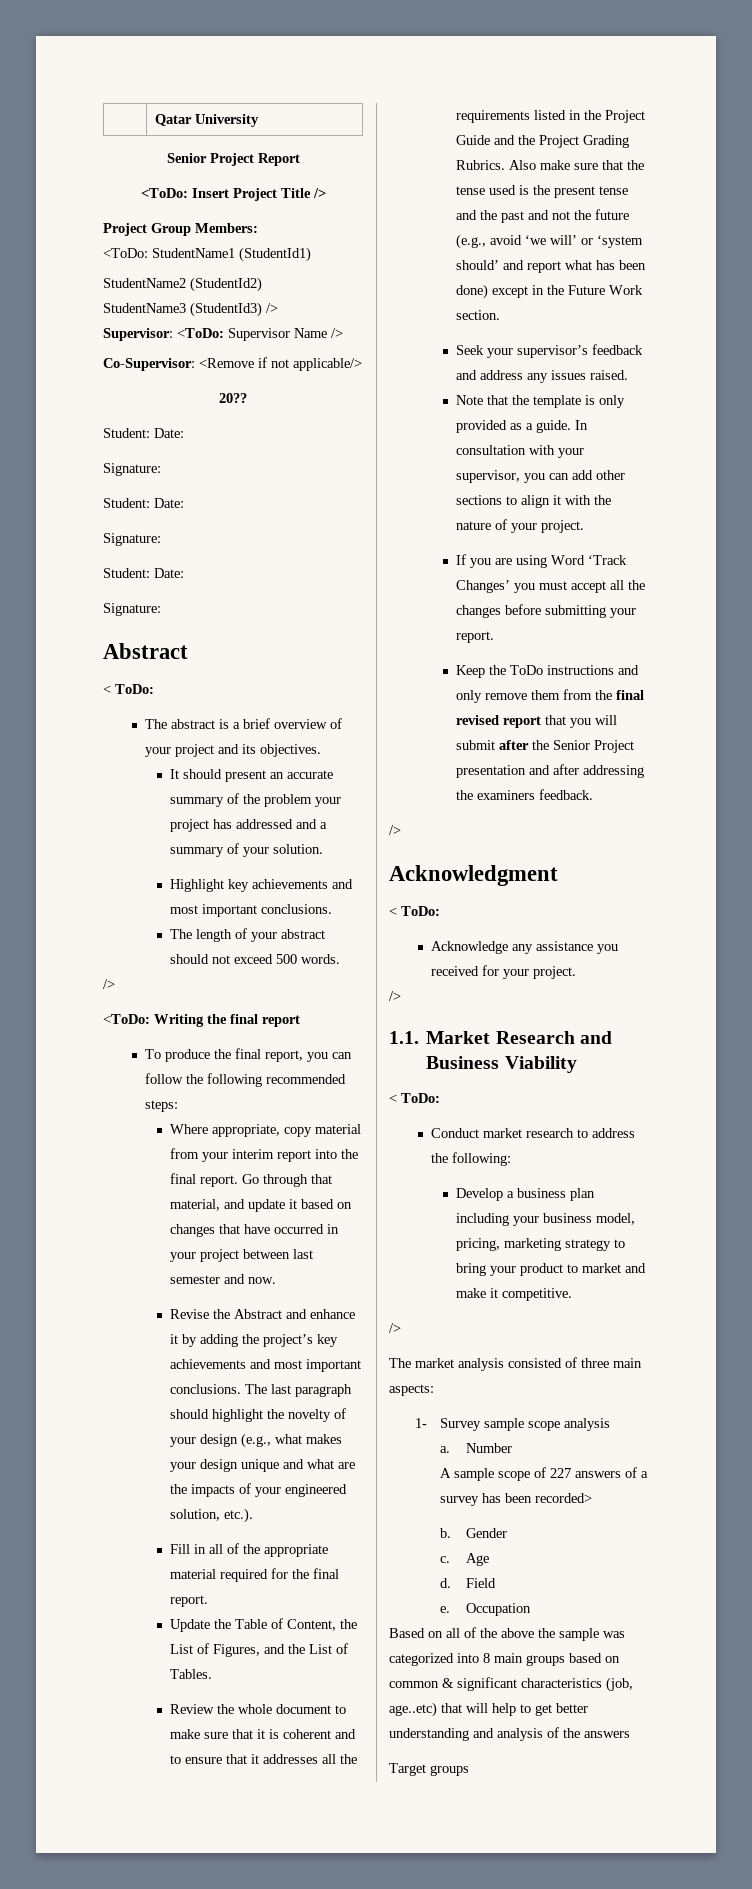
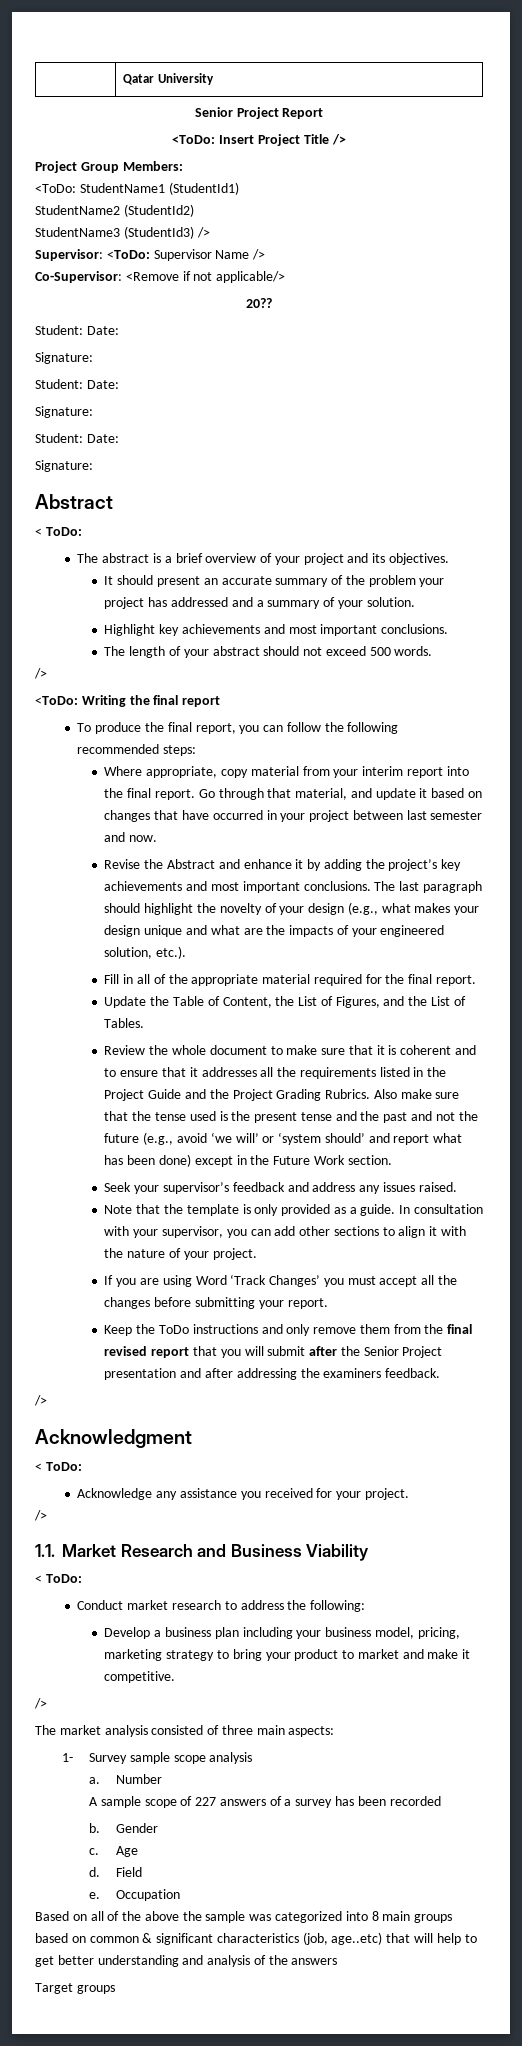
- A sample scope of 227 answers of a survey has been recorded>
+ A sample scope of 227 answers of a survey has been recorded

